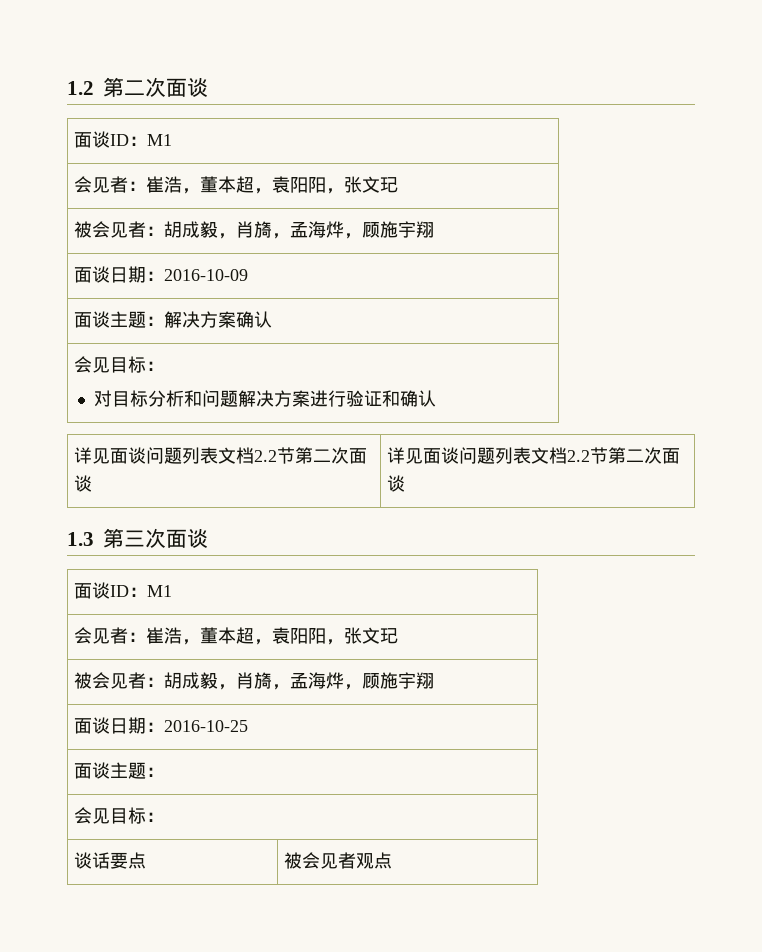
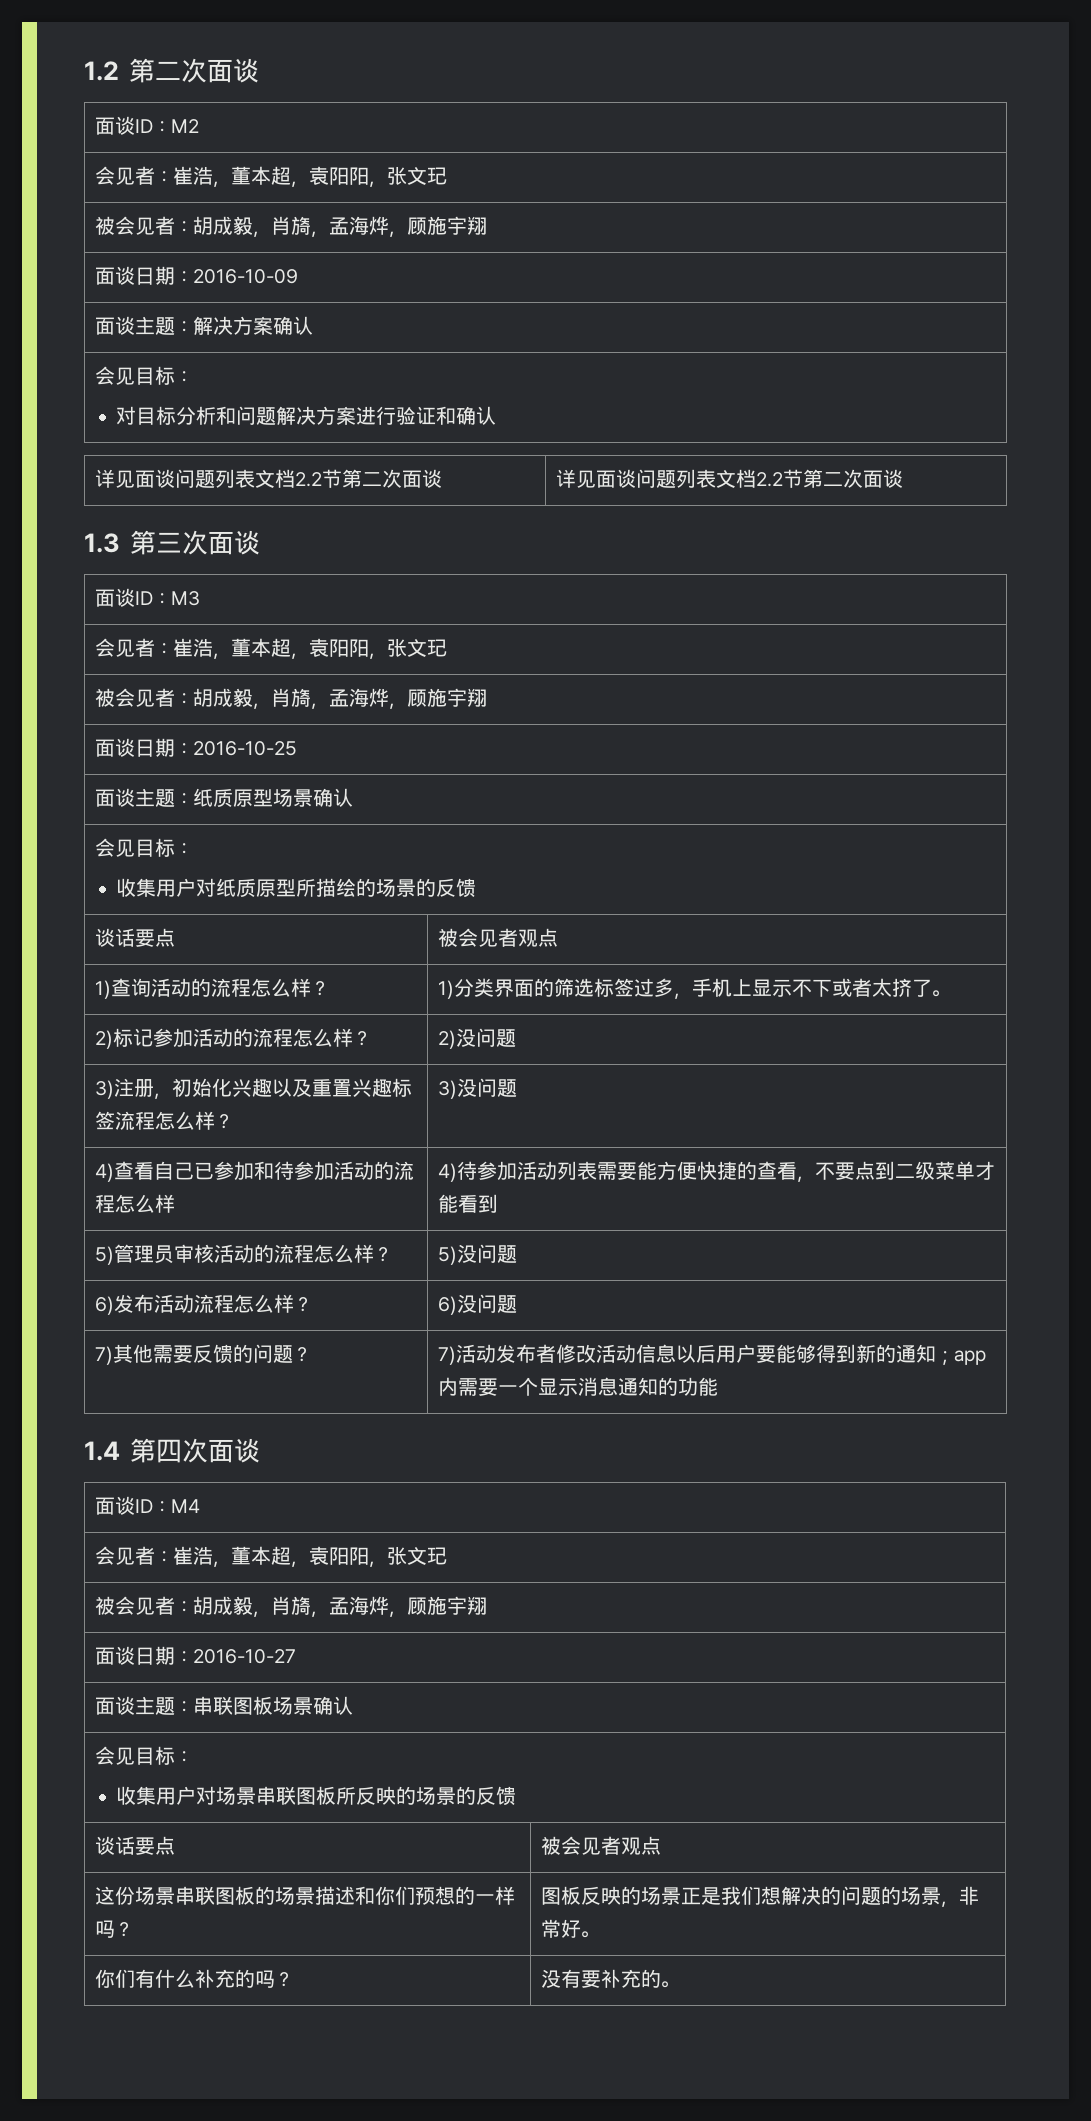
  1.2第二次面谈
- 面谈ID：M1
+ 面谈ID：M2
  1.3第三次面谈
- 面谈ID：M1
+ 面谈ID：M3
  面谈日期：2016-10-25
- 面谈主题：
+ 面谈主题：纸质原型场景确认
  会见目标：
+ 收集用户对纸质原型所描绘的场景的反馈
  谈话要点 | 被会见者观点
+ 1)查询活动的流程怎么样？ | 1)分类界面的筛选标签过多，手机上显示不下或者太挤了。
+ 2)标记参加活动的流程怎么样？ | 2)没问题
+ 3)注册，初始化兴趣以及重置兴趣标签流程怎么样？ | 3)没问题
+ 4)查看自己已参加和待参加活动的流程怎么样 | 4)待参加活动列表需要能方便快捷的查看，不要点到二级菜单才能看到
+ 5)管理员审核活动的流程怎么样？ | 5)没问题
+ 6)发布活动流程怎么样？ | 6)没问题
+ 7)其他需要反馈的问题？ | 7)活动发布者修改活动信息以后用户要能够得到新的通知；app内需要一个显示消息通知的功能
+ 1.4第四次面谈
+ 面谈ID：M4
+ 会见者：崔浩，董本超，袁阳阳，张文玘
+ 被会见者：胡成毅，肖旖，孟海烨，顾施宇翔
+ 面谈日期：2016-10-27
+ 面谈主题：串联图板场景确认
+ 会见目标：
+ 收集用户对场景串联图板所反映的场景的反馈
+ 谈话要点 | 被会见者观点
+ 这份场景串联图板的场景描述和你们预想的一样吗？ | 图板反映的场景正是我们想解决的问题的场景，非常好。
+ 你们有什么补充的吗？ | 没有要补充的。

